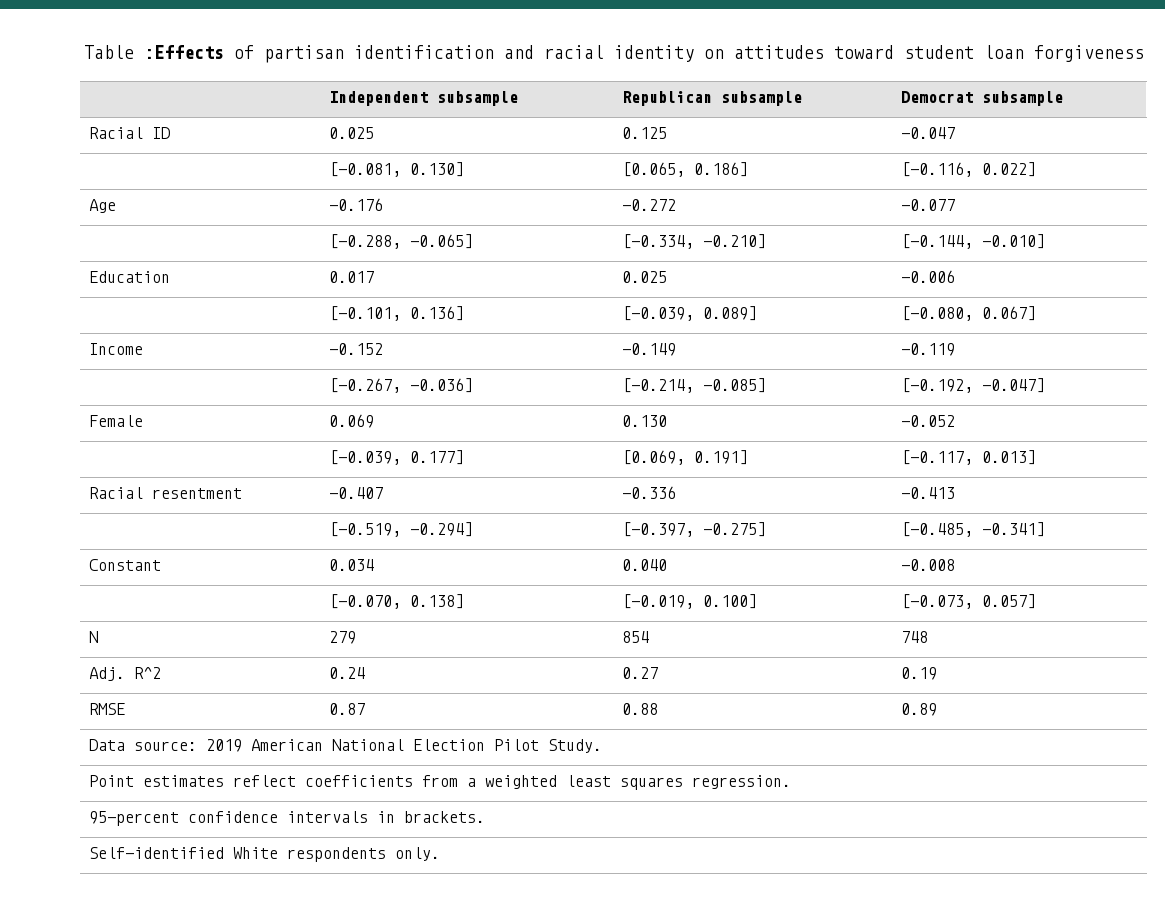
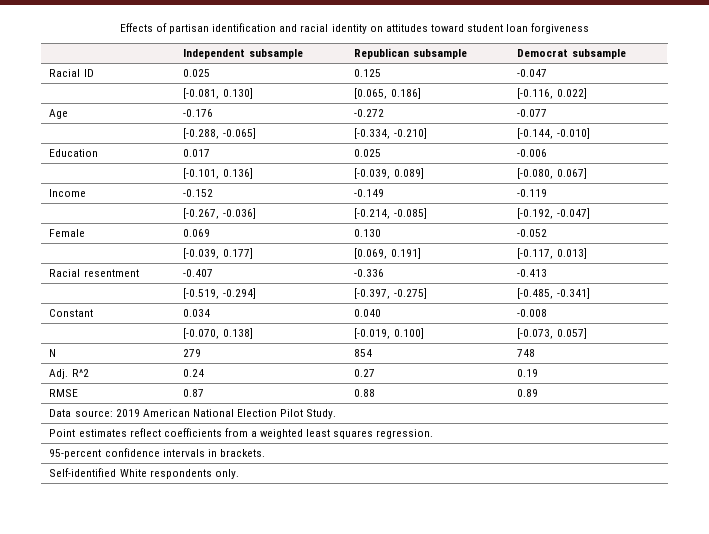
- Table :Effects of partisan identification and racial identity on attitudes toward student loan forgiveness
+ Effects of partisan identification and racial identity on attitudes toward student loan forgiveness

